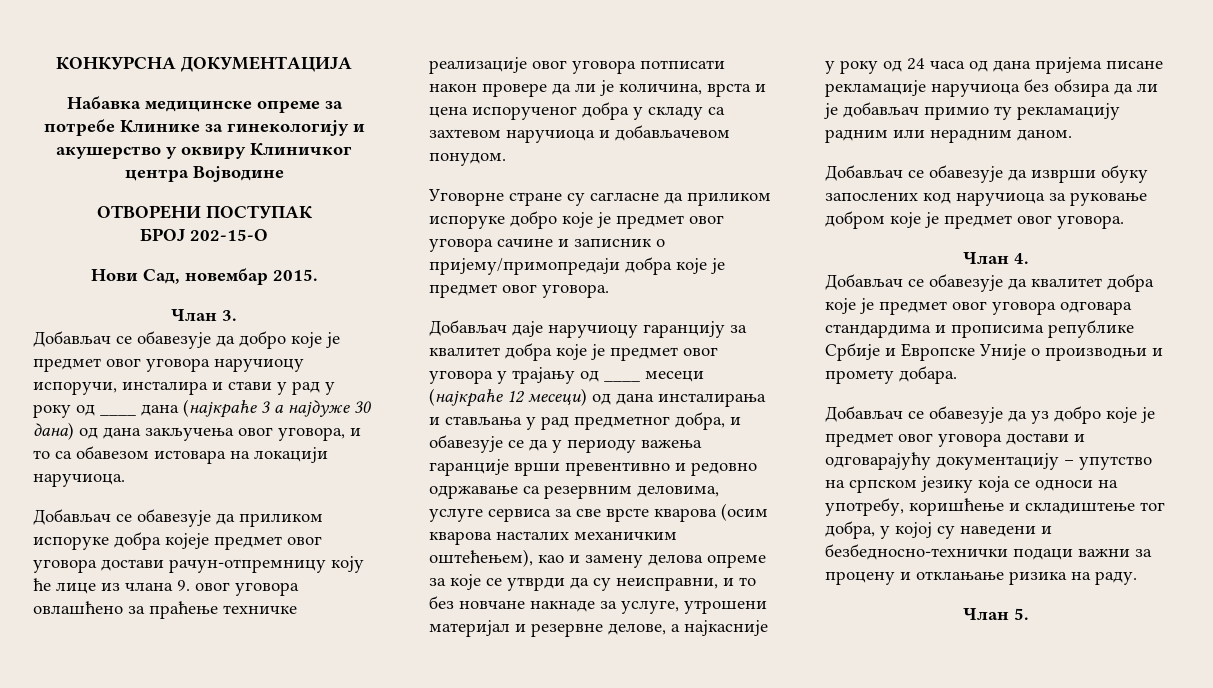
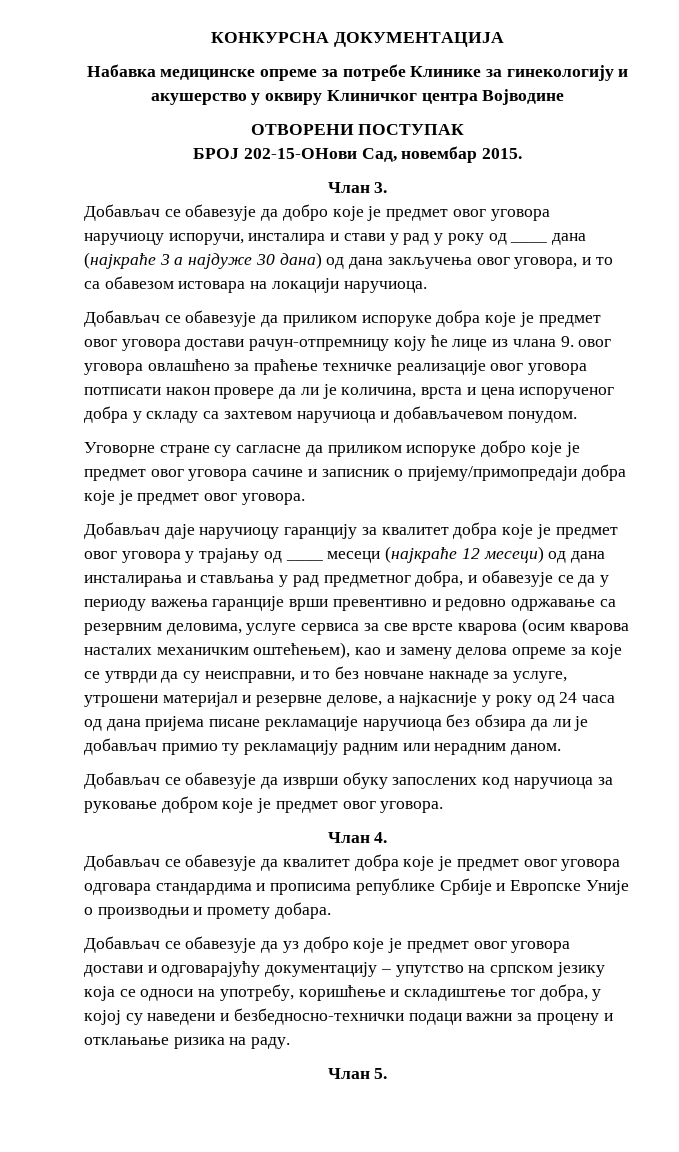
- БРОЈ 202-15-О
- Нови Сад, новембар 2015.
+ БРОЈ 202-15-ОНови Сад, новембар 2015.
- Добављач се обавезује да приликом испоруке добра којеје предмет овог уговора достави рачун-отпремницу коју ће лице из члана 9. овог уговора овлашћено за праћење техничке реализације овог уговора потписати након провере да ли је количина, врста и цена испорученог добра у складу са захтевом наручиоца и добављачевом понудом.
+ Добављач се обавезује да приликом испоруке добра које је предмет овог уговора достави рачун-отпремницу коју ће лице из члана 9. овог уговора овлашћено за праћење техничке реализације овог уговора потписати након провере да ли је количина, врста и цена испорученог добра у складу са захтевом наручиоца и добављачевом понудом.

